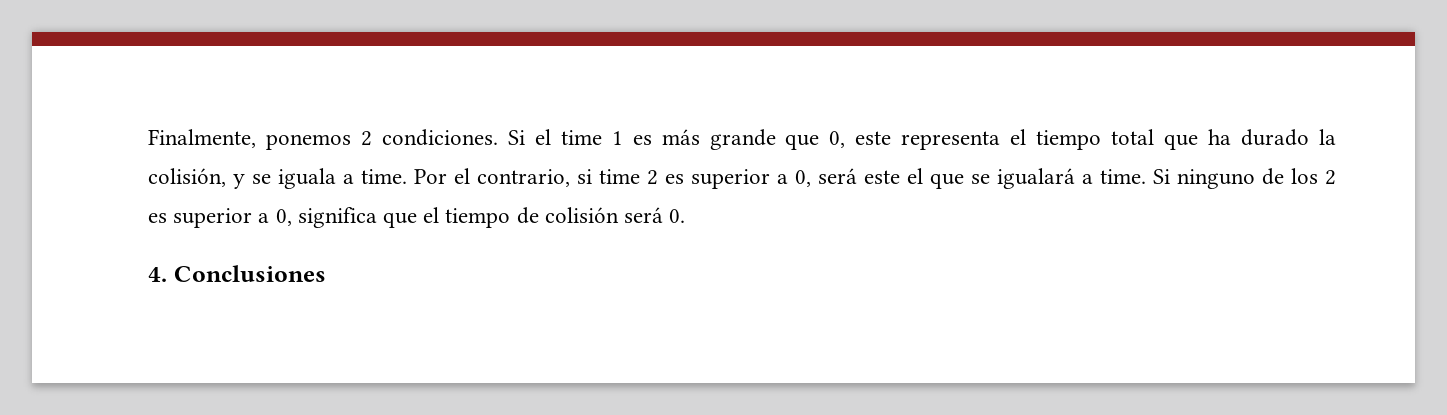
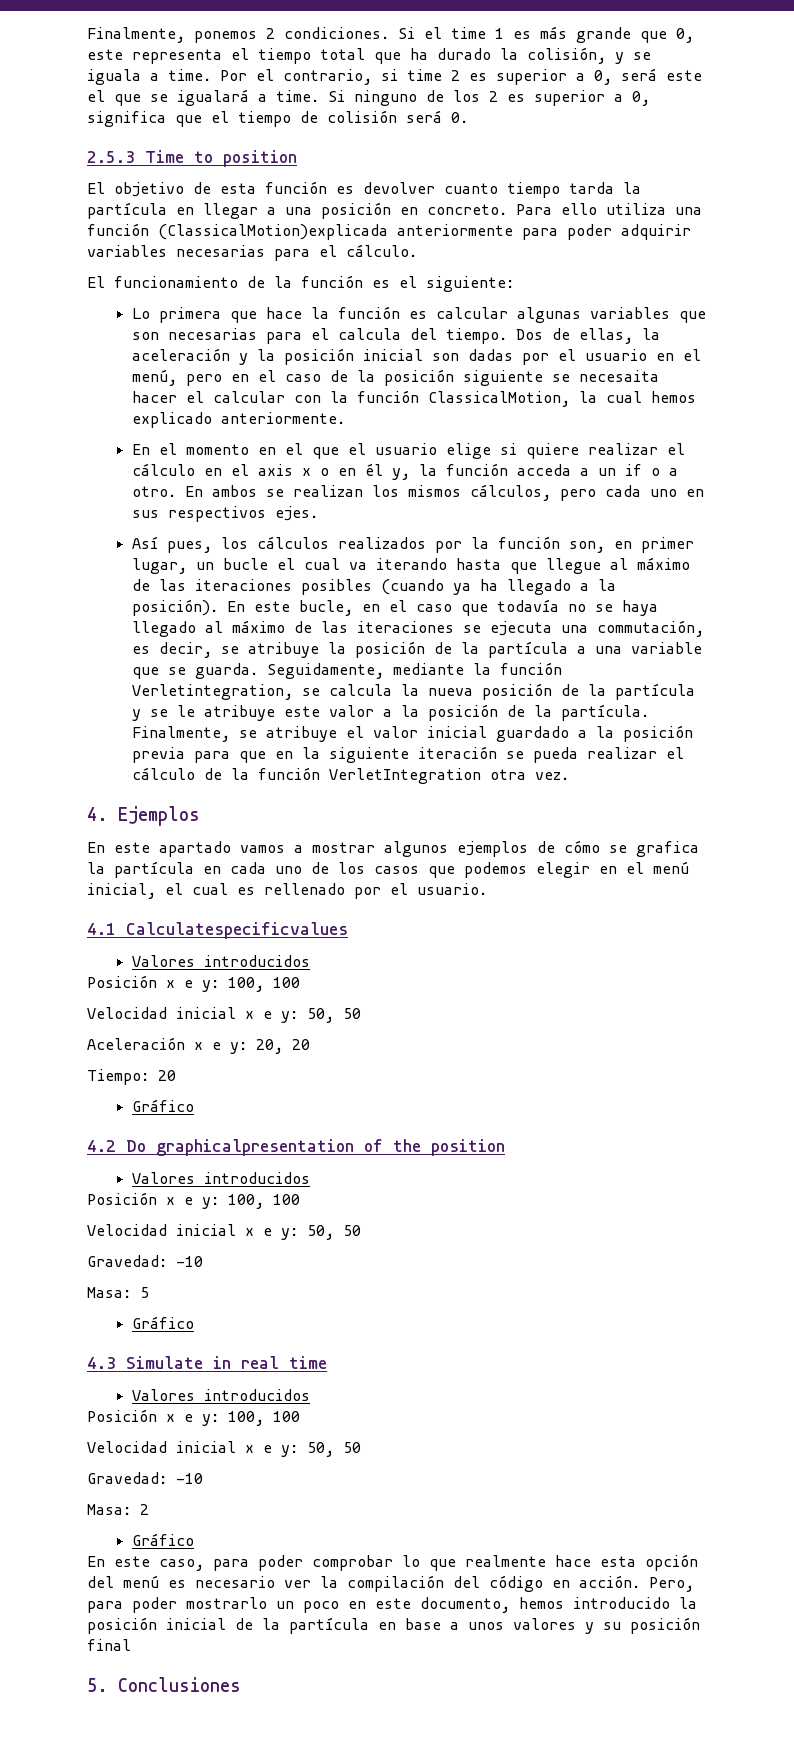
- 4. Conclusiones
+ 2.5.3 Time to position
+ El objetivo de esta función es devolver cuanto tiempo tarda la partícula en llegar a una posición en concreto. Para ello utiliza una función (ClassicalMotion)explicada anteriormente para poder adquirir variables necesarias para el cálculo.
+ El funcionamiento de la función es el siguiente:
+ Lo primera que hace la función es calcular algunas variables que son necesarias para el calcula del tiempo. Dos de ellas, la aceleración y la posición inicial son dadas por el usuario en el menú, pero en el caso de la posición siguiente se necesaita hacer el calcular con la función ClassicalMotion, la cual hemos explicado anteriormente.
+ En el momento en el que el usuario elige si quiere realizar el cálculo en el axis x o en él y, la función acceda a un if o a otro. En ambos se realizan los mismos cálculos, pero cada uno en sus respectivos ejes.
+ Así pues, los cálculos realizados por la función son, en primer lugar, un bucle el cual va iterando hasta que llegue al máximo de las iteraciones posibles (cuando ya ha llegado a la posición). En este bucle, en el caso que todavía no se haya llegado al máximo de las iteraciones se ejecuta una commutación, es decir, se atribuye la posición de la partícula a una variable que se guarda. Seguidamente, mediante la función Verletintegration, se calcula la nueva posición de la partícula y se le atribuye este valor a la posición de la partícula. Finalmente, se atribuye el valor inicial guardado a la posición previa para que en la siguiente iteración se pueda realizar el cálculo de la función VerletIntegration otra vez.
+ 4. Ejemplos
+ En este apartado vamos a mostrar algunos ejemplos de cómo se grafica la partícula en cada uno de los casos que podemos elegir en el menú inicial, el cual es rellenado por el usuario.
+ 4.1 Calculatespecificvalues
+ Valores introducidos
+ Posición x e y: 100, 100
+ Velocidad inicial x e y: 50, 50
+ Aceleración x e y: 20, 20
+ Tiempo: 20
+ Gráfico
+ 4.2 Do graphicalpresentation of the position
+ Valores introducidos
+ Posición x e y: 100, 100
+ Velocidad inicial x e y: 50, 50
+ Gravedad: -10
+ Masa: 5
+ Gráfico
+ 4.3 Simulate in real time
+ Valores introducidos
+ Posición x e y: 100, 100
+ Velocidad inicial x e y: 50, 50
+ Gravedad: -10
+ Masa: 2
+ Gráfico
+ En este caso, para poder comprobar lo que realmente hace esta opción del menú es necesario ver la compilación del código en acción. Pero, para poder mostrarlo un poco en este documento, hemos introducido la posición inicial de la partícula en base a unos valores y su posición final
+ 5. Conclusiones

